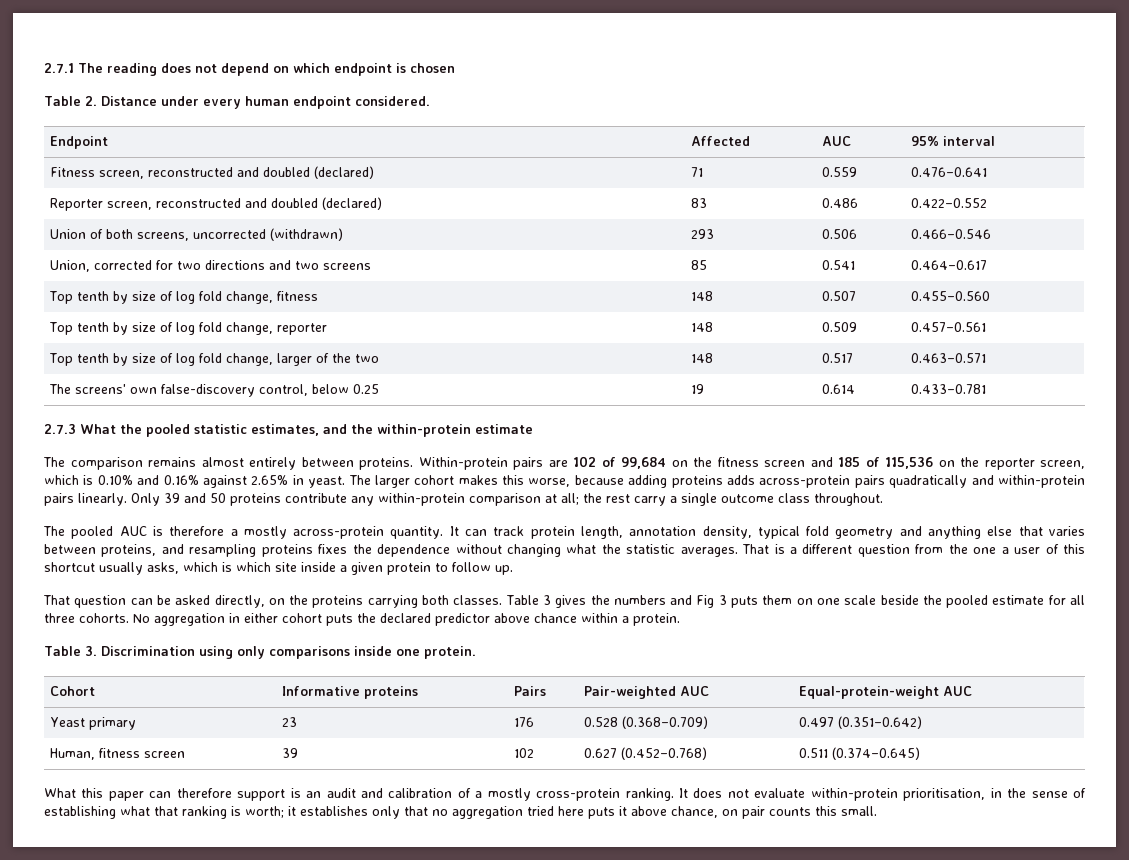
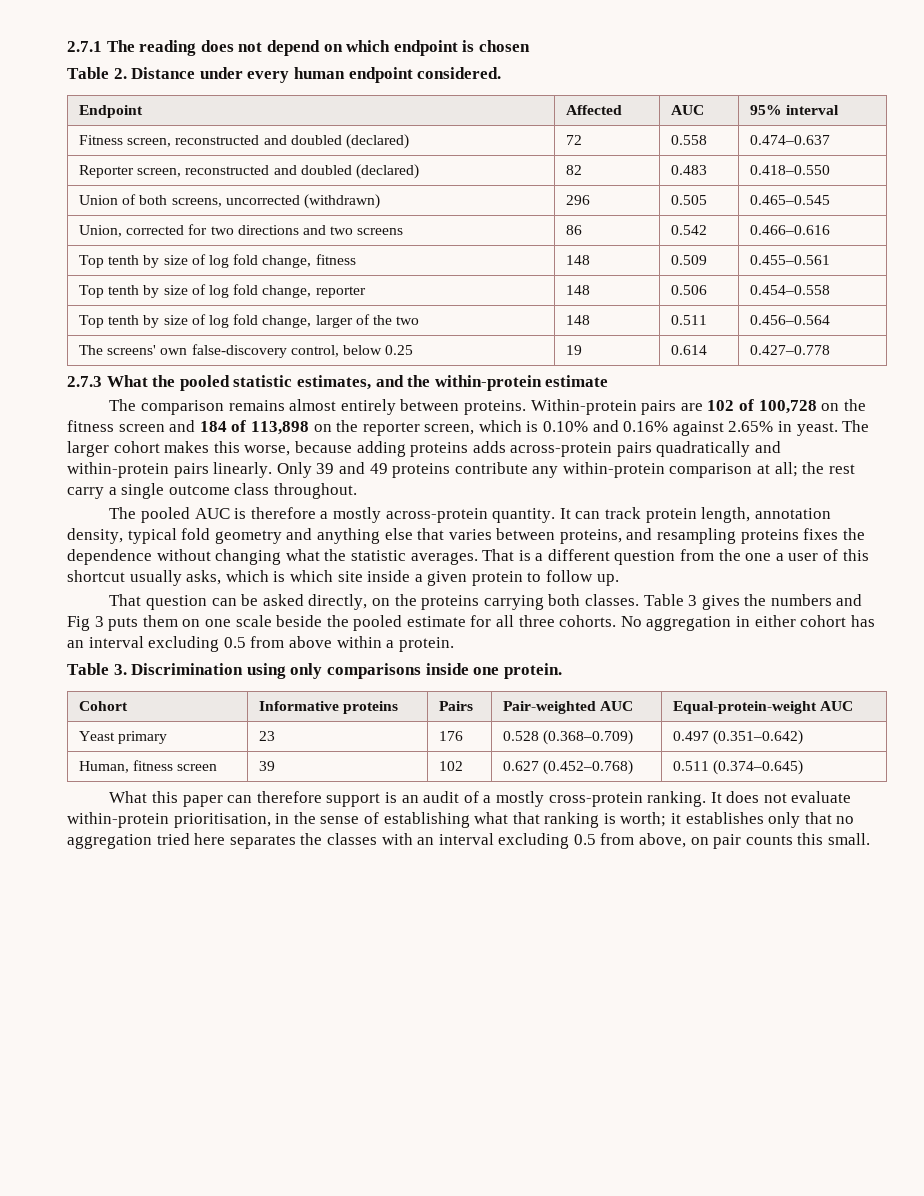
- Fitness screen, reconstructed and doubled (declared) | 71 | 0.559 | 0.476–0.641
+ Fitness screen, reconstructed and doubled (declared) | 72 | 0.558 | 0.474–0.637
- Reporter screen, reconstructed and doubled (declared) | 83 | 0.486 | 0.422–0.552
+ Reporter screen, reconstructed and doubled (declared) | 82 | 0.483 | 0.418–0.550
- Union of both screens, uncorrected (withdrawn) | 293 | 0.506 | 0.466–0.546
+ Union of both screens, uncorrected (withdrawn) | 296 | 0.505 | 0.465–0.545
- Union, corrected for two directions and two screens | 85 | 0.541 | 0.464–0.617
+ Union, corrected for two directions and two screens | 86 | 0.542 | 0.466–0.616
- Top tenth by size of log fold change, fitness | 148 | 0.507 | 0.455–0.560
+ Top tenth by size of log fold change, fitness | 148 | 0.509 | 0.455–0.561
- Top tenth by size of log fold change, reporter | 148 | 0.509 | 0.457–0.561
+ Top tenth by size of log fold change, reporter | 148 | 0.506 | 0.454–0.558
- Top tenth by size of log fold change, larger of the two | 148 | 0.517 | 0.463–0.571
+ Top tenth by size of log fold change, larger of the two | 148 | 0.511 | 0.456–0.564
- The screens' own false-discovery control, below 0.25 | 19 | 0.614 | 0.433–0.781
+ The screens' own false-discovery control, below 0.25 | 19 | 0.614 | 0.427–0.778
- Within-protein pairs are 102 of 99,684 on the fitness screen and 185 of 115,536 on the reporter screen, which is 0.10% and 0.16% against 2.65% in yeast.
+ Within-protein pairs are 102 of 100,728 on the fitness screen and 184 of 113,898 on the reporter screen, which is 0.10% and 0.16% against 2.65% in yeast.
- Only 39 and 50 proteins contribute any within-protein comparison at all; the rest carry a single outcome class throughout.
+ Only 39 and 49 proteins contribute any within-protein comparison at all; the rest carry a single outcome class throughout.
- No aggregation in either cohort puts the declared predictor above chance within a protein.
+ No aggregation in either cohort has an interval excluding 0.5 from above within a protein.
- What this paper can therefore support is an audit and calibration of a mostly cross-protein ranking.
+ What this paper can therefore support is an audit of a mostly cross-protein ranking.
- It does not evaluate within-protein prioritisation, in the sense of establishing what that ranking is worth; it establishes only that no aggregation tried here puts it above chance, on pair counts this small.
+ It does not evaluate within-protein prioritisation, in the sense of establishing what that ranking is worth; it establishes only that no aggregation tried here separates the classes with an interval excluding 0.5 from above, on pair counts this small.

